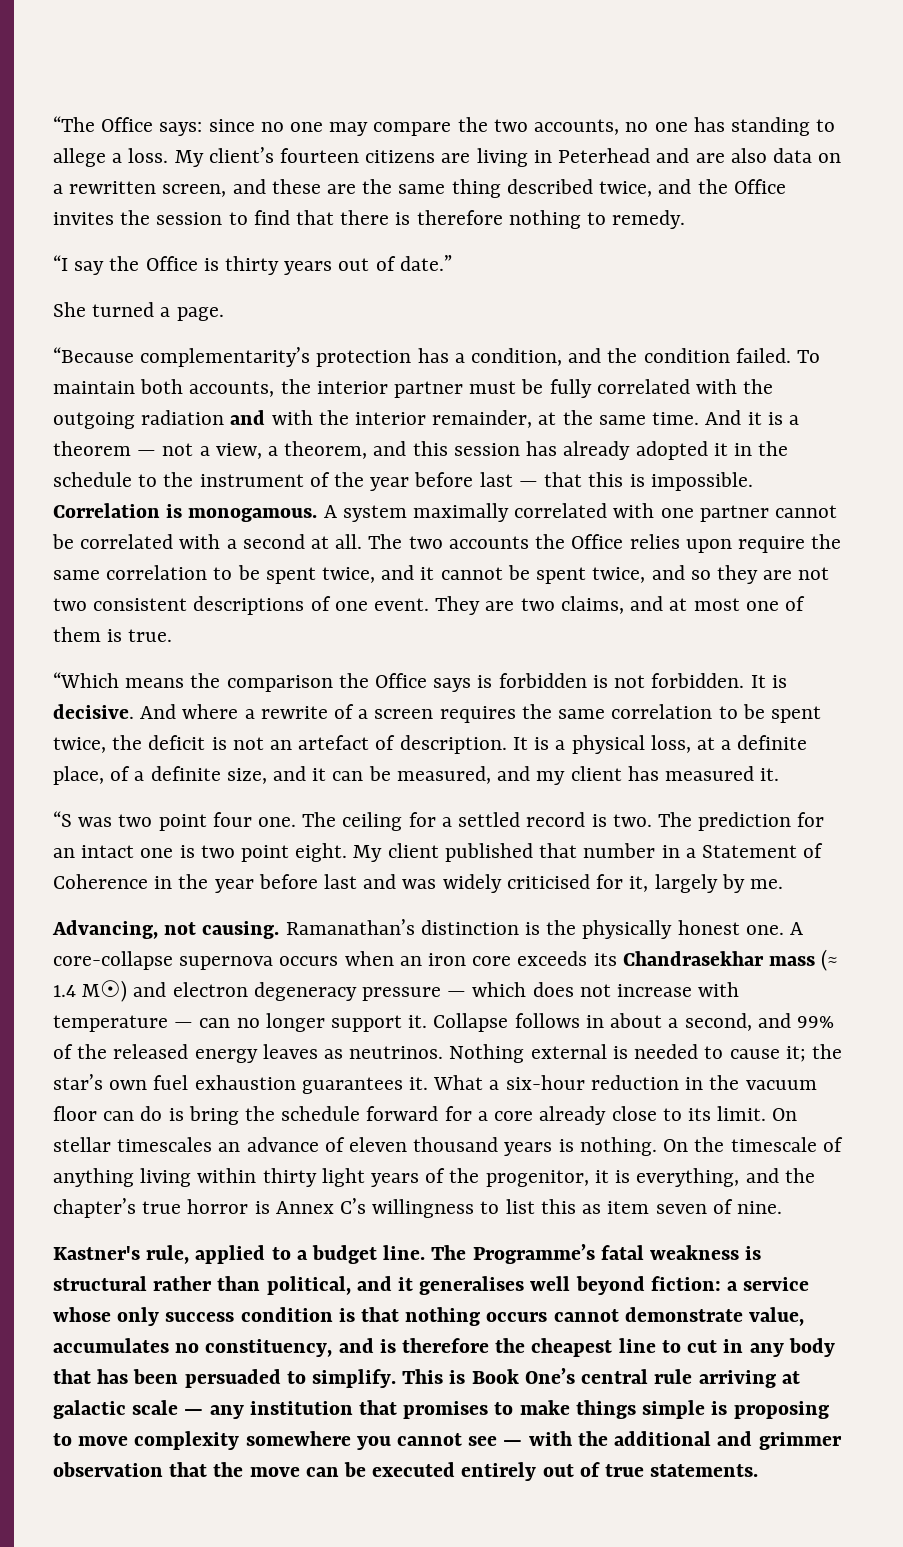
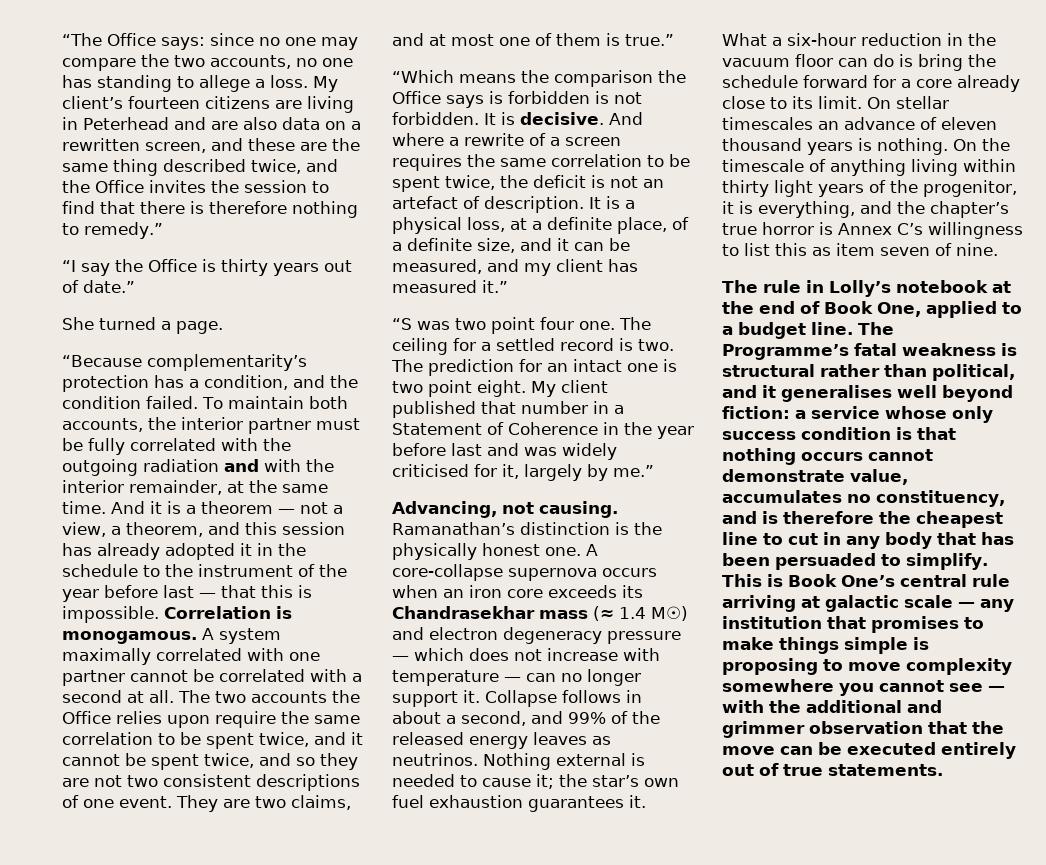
- My client’s fourteen citizens are living in Peterhead and are also data on a rewritten screen, and these are the same thing described twice, and the Office invites the session to find that there is therefore nothing to remedy.
+ My client’s fourteen citizens are living in Peterhead and are also data on a rewritten screen, and these are the same thing described twice, and the Office invites the session to find that there is therefore nothing to remedy.”
- They are two claims, and at most one of them is true.
+ They are two claims, and at most one of them is true.”
- It is a physical loss, at a definite place, of a definite size, and it can be measured, and my client has measured it.
+ It is a physical loss, at a definite place, of a definite size, and it can be measured, and my client has measured it.”
- My client published that number in a Statement of Coherence in the year before last and was widely criticised for it, largely by me.
+ My client published that number in a Statement of Coherence in the year before last and was widely criticised for it, largely by me.”
- Kastner's rule, applied to a budget line.
+ The rule in Lolly’s notebook at the end of Book One, applied to a budget line.

